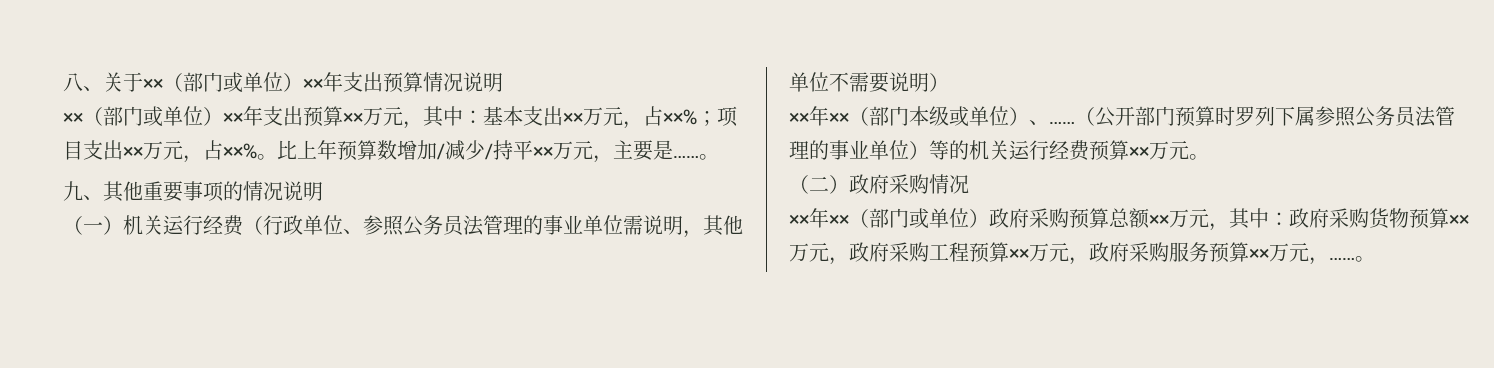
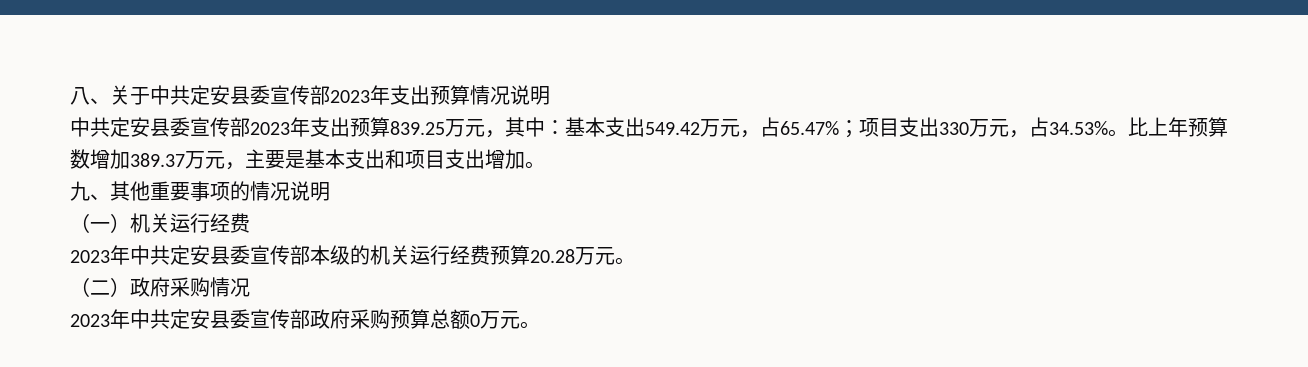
- 八、关于××（部门或单位）××年支出预算情况说明
+ 八、关于中共定安县委宣传部2023年支出预算情况说明
- ××（部门或单位）××年支出预算××万元，其中：基本支出××万元，占××%；项目支出××万元，占××%。
+ 中共定安县委宣传部2023年支出预算839.25万元，其中：基本支出549.42万元，占65.47%；项目支出330万元，占34.53%。
- 比上年预算数增加/减少/持平××万元，主要是……。
+ 比上年预算数增加389.37万元，主要是基本支出和项目支出增加。
- （一）机关运行经费（行政单位、参照公务员法管理的事业单位需说明，其他单位不需要说明）
- ××年××（部门本级或单位）、……（公开部门预算时罗列下属参照公务员法管理的事业单位）等的机关运行经费预算××万元。
+ （一）机关运行经费
+ 2023年中共定安县委宣传部本级的机关运行经费预算20.28万元。
- ××年××（部门或单位）政府采购预算总额××万元，其中：政府采购货物预算××万元，政府采购工程预算××万元，政府采购服务预算××万元，……。
+ 2023年中共定安县委宣传部政府采购预算总额0万元。

